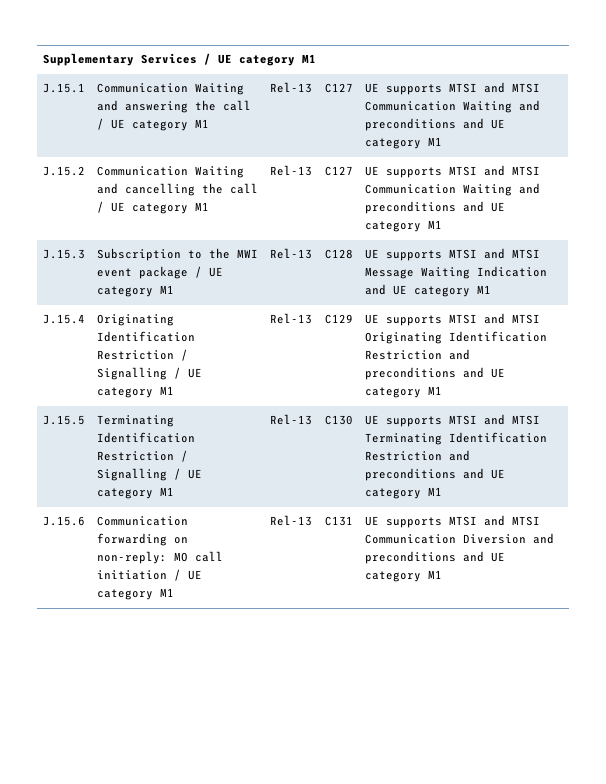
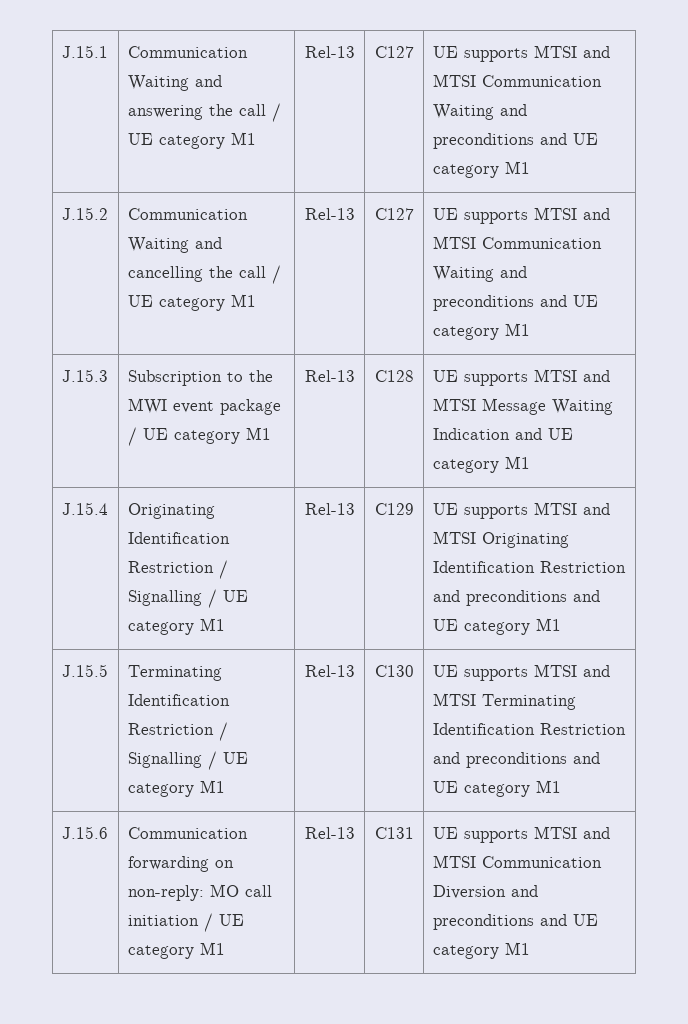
- Supplementary Services / UE category M1

